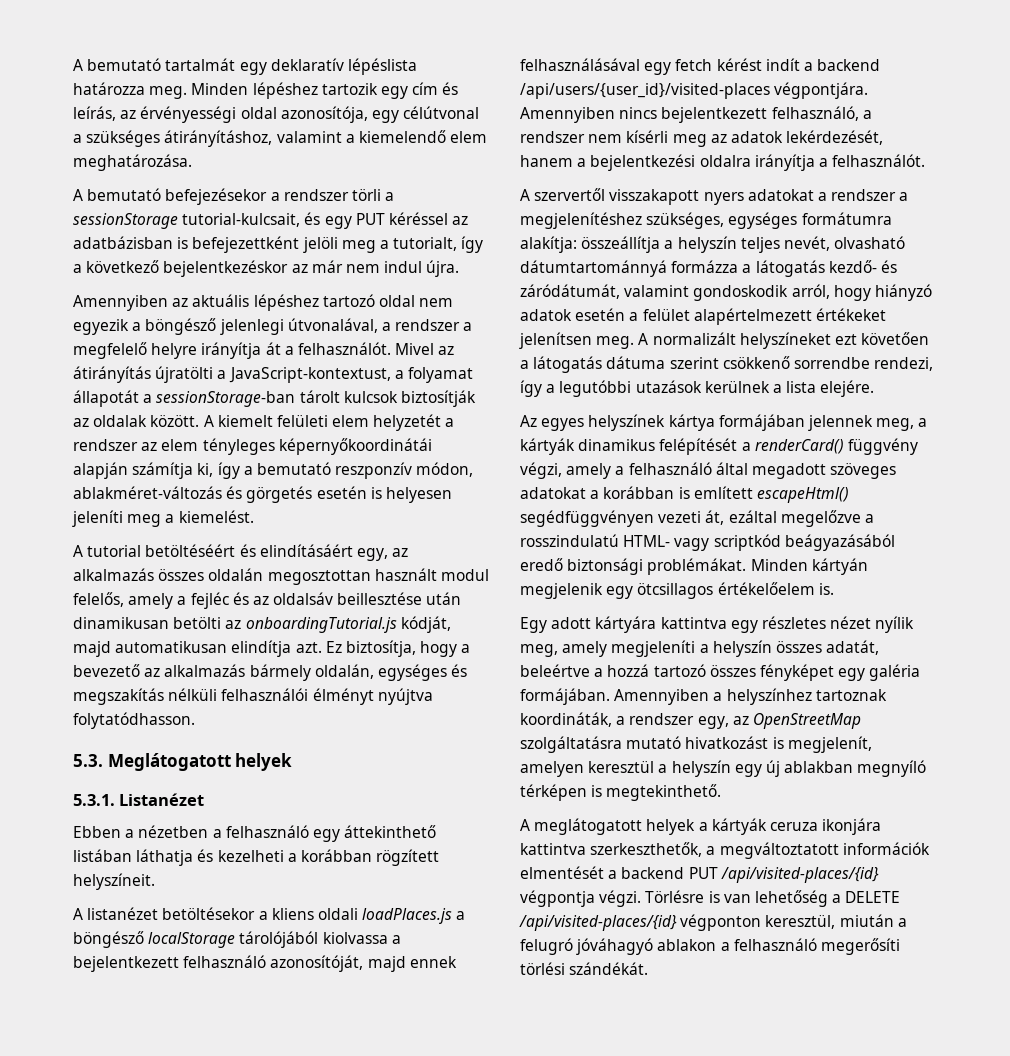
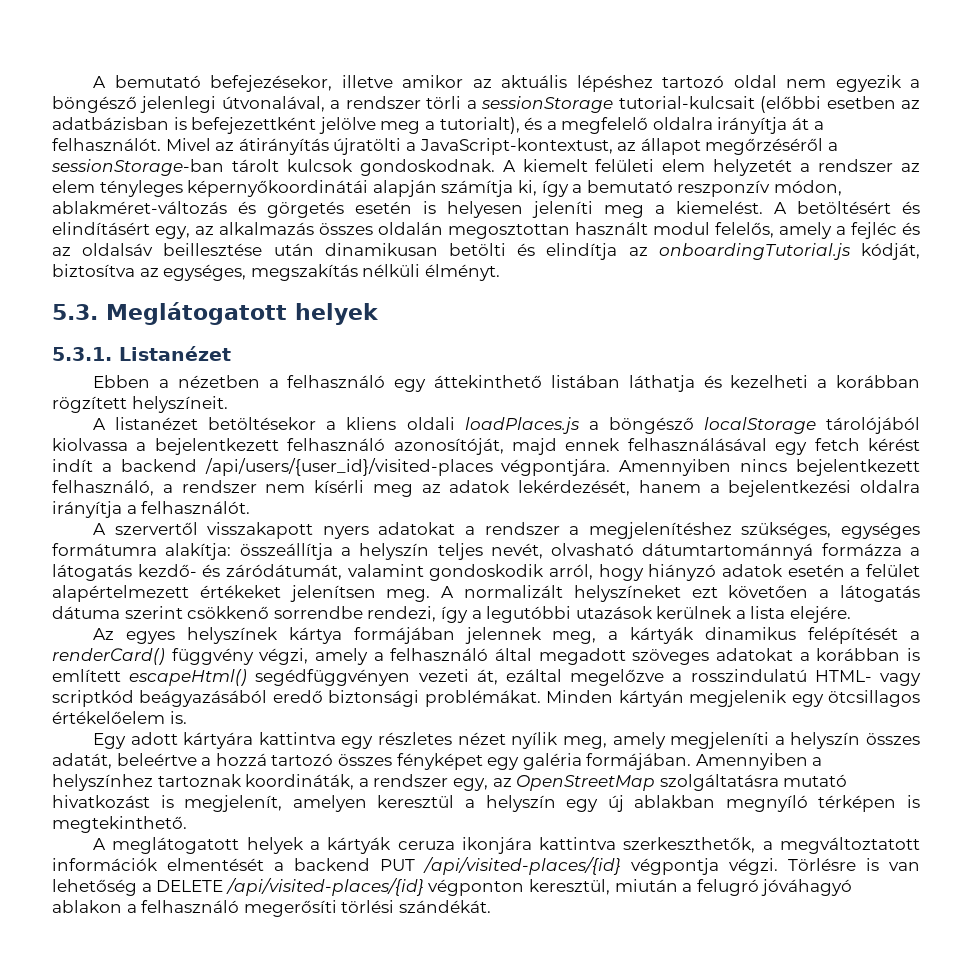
- A bemutató tartalmát egy deklaratív lépéslista határozza meg. Minden lépéshez tartozik egy cím és leírás, az érvényességi oldal azonosítója, egy célútvonal a szükséges átirányításhoz, valamint a kiemelendő elem meghatározása.
- A bemutató befejezésekor a rendszer törli a sessionStorage tutorial-kulcsait, és egy PUT kéréssel az adatbázisban is befejezettként jelöli meg a tutorialt, így a következő bejelentkezéskor az már nem indul újra.
- Amennyiben az aktuális lépéshez tartozó oldal nem egyezik a böngésző jelenlegi útvonalával, a rendszer a megfelelő helyre irányítja át a felhasználót.
+ A bemutató befejezésekor, illetve amikor az aktuális lépéshez tartozó oldal nem egyezik a böngésző jelenlegi útvonalával, a rendszer törli a sessionStorage tutorial-kulcsait (előbbi esetben az adatbázisban is befejezettként jelölve meg a tutorialt), és a megfelelő oldalra irányítja át a felhasználót.
- Mivel az átirányítás újratölti a JavaScript-kontextust, a folyamat állapotát a sessionStorage-ban tárolt kulcsok biztosítják az oldalak között.
+ Mivel az átirányítás újratölti a JavaScript-kontextust, az állapot megőrzéséről a sessionStorage-ban tárolt kulcsok gondoskodnak.
- A kiemelt felületi elem helyzetét a rendszer az elem tényleges képernyőkoordinátái alapján számítja ki, így a bemutató reszponzív módon, ablakméret-változás és görgetés esetén is helyesen jeleníti meg a kiemelést.
- A tutorial betöltéséért és elindításáért egy, az alkalmazás összes oldalán megosztottan használt modul felelős, amely a fejléc és az oldalsáv beillesztése után dinamikusan betölti az onboardingTutorial.js kódját, majd automatikusan elindítja azt. Ez biztosítja, hogy a bevezető az alkalmazás bármely oldalán, egységes és megszakítás nélküli felhasználói élményt nyújtva folytatódhasson.
+ A kiemelt felületi elem helyzetét a rendszer az elem tényleges képernyőkoordinátái alapján számítja ki, így a bemutató reszponzív módon, ablakméret-változás és görgetés esetén is helyesen jeleníti meg a kiemelést. A betöltésért és elindításért egy, az alkalmazás összes oldalán megosztottan használt modul felelős, amely a fejléc és az oldalsáv beillesztése után dinamikusan betölti és elindítja az onboardingTutorial.js kódját, biztosítva az egységes, megszakítás nélküli élményt.

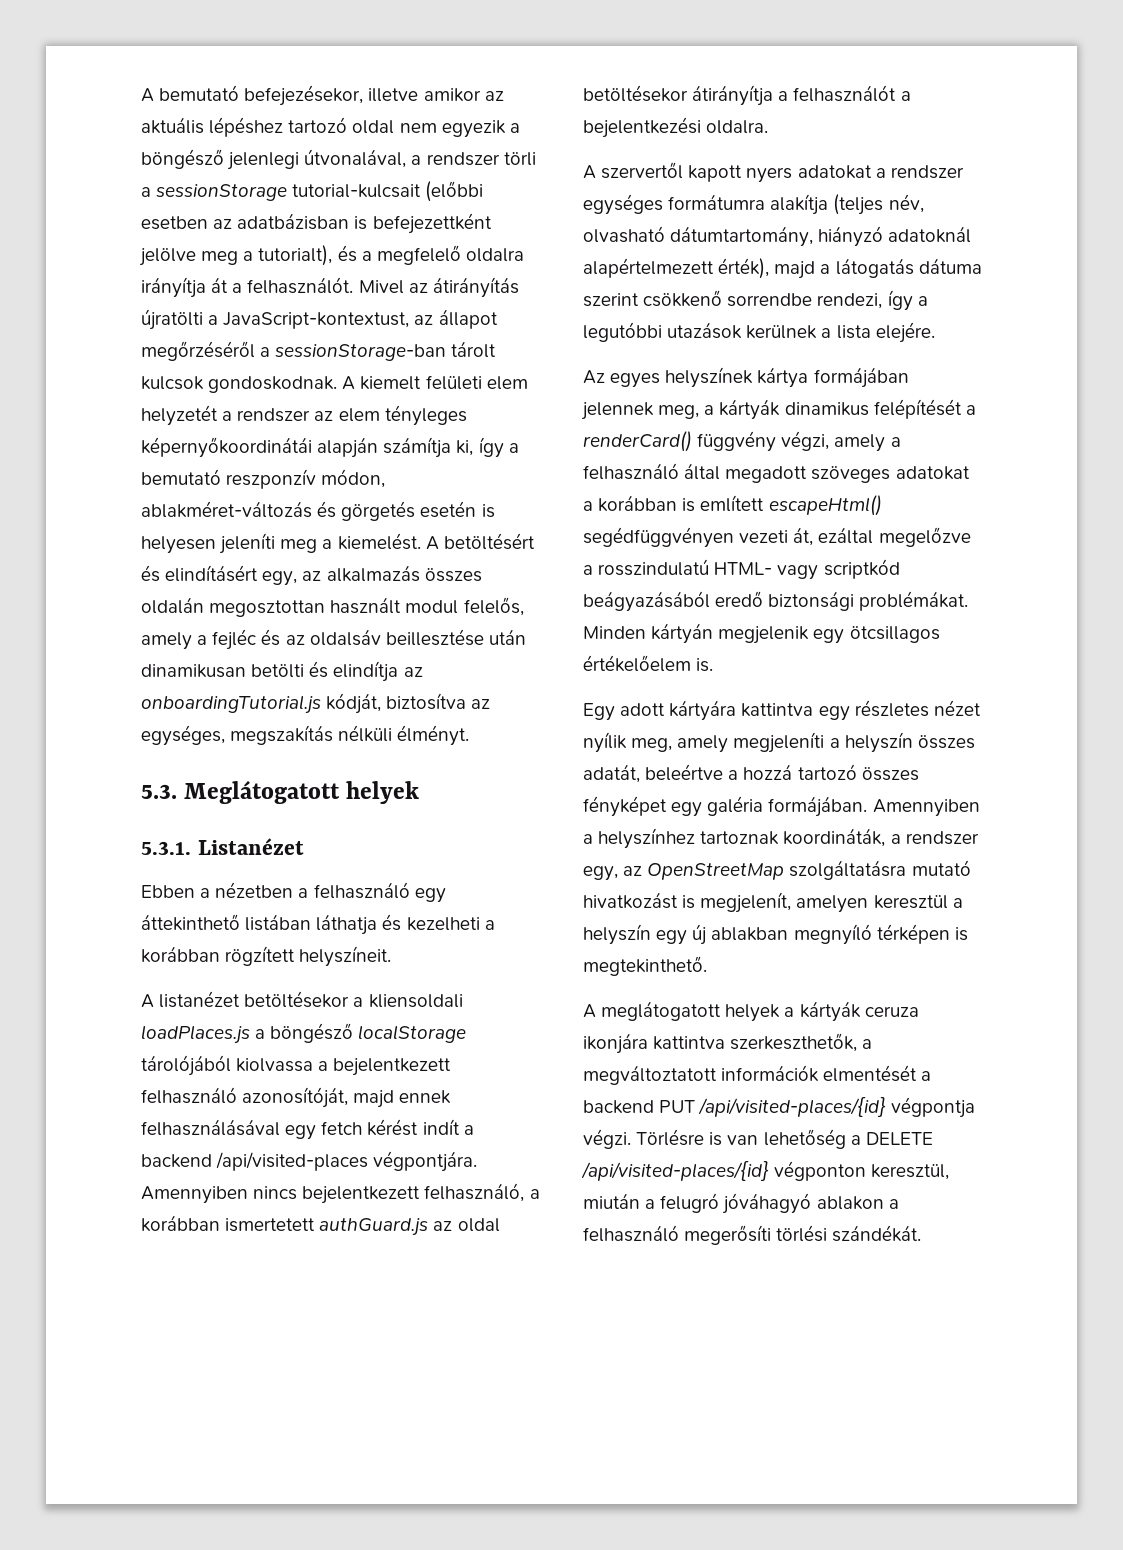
- A listanézet betöltésekor a kliens oldali loadPlaces.js a böngésző localStorage tárolójából kiolvassa a bejelentkezett felhasználó azonosítóját, majd ennek felhasználásával egy fetch kérést indít a backend /api/users/{user_id}/visited-places végpontjára.
+ A listanézet betöltésekor a kliensoldali loadPlaces.js a böngésző localStorage tárolójából kiolvassa a bejelentkezett felhasználó azonosítóját, majd ennek felhasználásával egy fetch kérést indít a backend /api/visited-places végpontjára.
- Amennyiben nincs bejelentkezett felhasználó, a rendszer nem kísérli meg az adatok lekérdezését, hanem a bejelentkezési oldalra irányítja a felhasználót.
+ Amennyiben nincs bejelentkezett felhasználó, a korábban ismertetett authGuard.js az oldal betöltésekor átirányítja a felhasználót a bejelentkezési oldalra.
- A szervertől visszakapott nyers adatokat a rendszer a megjelenítéshez szükséges, egységes formátumra alakítja: összeállítja a helyszín teljes nevét, olvasható dátumtartománnyá formázza a látogatás kezdő- és záródátumát, valamint gondoskodik arról, hogy hiányzó adatok esetén a felület alapértelmezett értékeket jelenítsen meg. A normalizált helyszíneket ezt követően a látogatás dátuma szerint csökkenő sorrendbe rendezi, így a legutóbbi utazások kerülnek a lista elejére.
+ A szervertől kapott nyers adatokat a rendszer egységes formátumra alakítja (teljes név, olvasható dátumtartomány, hiányzó adatoknál alapértelmezett érték), majd a látogatás dátuma szerint csökkenő sorrendbe rendezi, így a legutóbbi utazások kerülnek a lista elejére.

